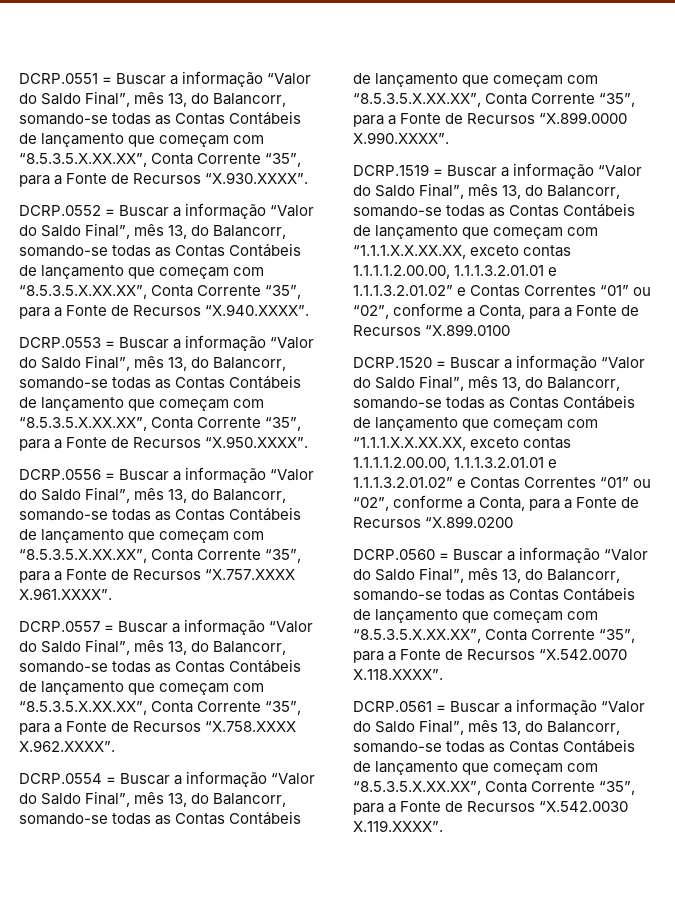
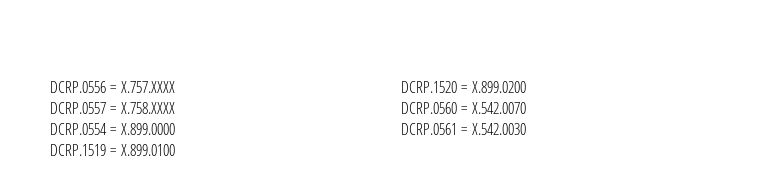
- DCRP.0551 = Buscar a informação “Valor do Saldo Final”, mês 13, do Balancorr, somando-se todas as Contas Contábeis de lançamento que começam com “8.5.3.5.X.XX.XX”, Conta Corrente “35”, para a Fonte de Recursos “X.930.XXXX”.
- DCRP.0552 = Buscar a informação “Valor do Saldo Final”, mês 13, do Balancorr, somando-se todas as Contas Contábeis de lançamento que começam com “8.5.3.5.X.XX.XX”, Conta Corrente “35”, para a Fonte de Recursos “X.940.XXXX”.
- DCRP.0553 = Buscar a informação “Valor do Saldo Final”, mês 13, do Balancorr, somando-se todas as Contas Contábeis de lançamento que começam com “8.5.3.5.X.XX.XX”, Conta Corrente “35”, para a Fonte de Recursos “X.950.XXXX”.
- DCRP.0556 = Buscar a informação “Valor do Saldo Final”, mês 13, do Balancorr, somando-se todas as Contas Contábeis de lançamento que começam com “8.5.3.5.X.XX.XX”, Conta Corrente “35”, para a Fonte de Recursos “X.757.XXXX X.961.XXXX”.
- DCRP.0557 = Buscar a informação “Valor do Saldo Final”, mês 13, do Balancorr, somando-se todas as Contas Contábeis de lançamento que começam com “8.5.3.5.X.XX.XX”, Conta Corrente “35”, para a Fonte de Recursos “X.758.XXXX X.962.XXXX”.
- DCRP.0554 = Buscar a informação “Valor do Saldo Final”, mês 13, do Balancorr, somando-se todas as Contas Contábeis de lançamento que começam com “8.5.3.5.X.XX.XX”, Conta Corrente “35”, para a Fonte de Recursos “X.899.0000 X.990.XXXX”.
- DCRP.1519 = Buscar a informação “Valor do Saldo Final”, mês 13, do Balancorr, somando-se todas as Contas Contábeis de lançamento que começam com “1.1.1.X.X.XX.XX, exceto contas 1.1.1.1.2.00.00, 1.1.1.3.2.01.01 e 1.1.1.3.2.01.02” e Contas Correntes “01” ou “02”, conforme a Conta, para a Fonte de Recursos “X.899.0100
- DCRP.1520 = Buscar a informação “Valor do Saldo Final”, mês 13, do Balancorr, somando-se todas as Contas Contábeis de lançamento que começam com “1.1.1.X.X.XX.XX, exceto contas 1.1.1.1.2.00.00, 1.1.1.3.2.01.01 e 1.1.1.3.2.01.02” e Contas Correntes “01” ou “02”, conforme a Conta, para a Fonte de Recursos “X.899.0200
- DCRP.0560 = Buscar a informação “Valor do Saldo Final”, mês 13, do Balancorr, somando-se todas as Contas Contábeis de lançamento que começam com “8.5.3.5.X.XX.XX”, Conta Corrente “35”, para a Fonte de Recursos “X.542.0070 X.118.XXXX”.
- DCRP.0561 = Buscar a informação “Valor do Saldo Final”, mês 13, do Balancorr, somando-se todas as Contas Contábeis de lançamento que começam com “8.5.3.5.X.XX.XX”, Conta Corrente “35”, para a Fonte de Recursos “X.542.0030 X.119.XXXX”.
+ DCRP.0556 = X.757.XXXX
+ DCRP.0557 = X.758.XXXX
+ DCRP.0554 = X.899.0000
+ DCRP.1519 = X.899.0100
+ DCRP.1520 = X.899.0200
+ DCRP.0560 = X.542.0070
+ DCRP.0561 = X.542.0030

